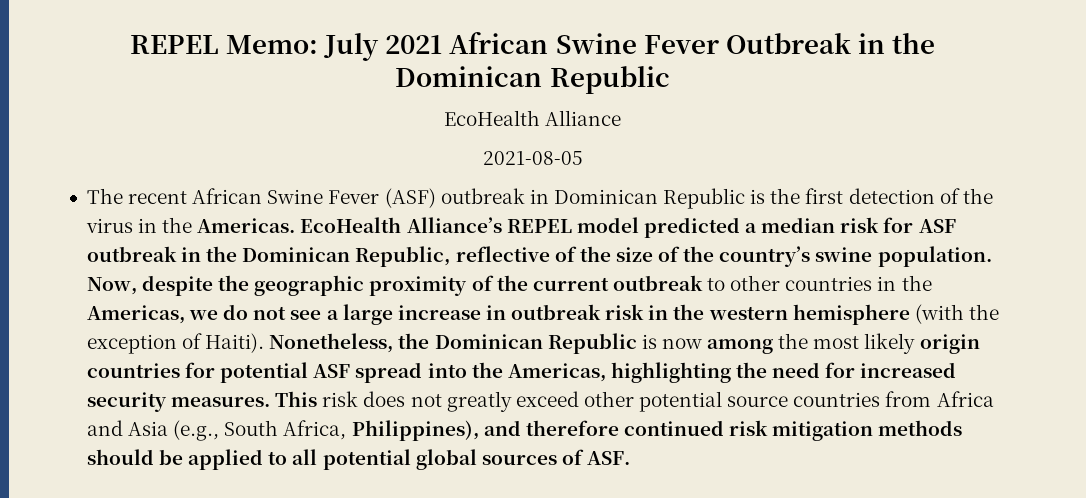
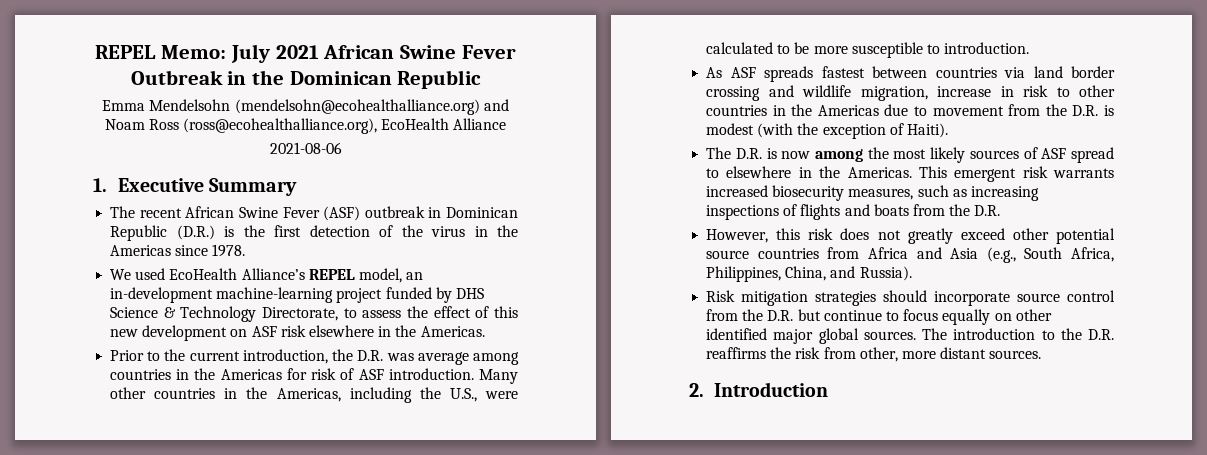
- EcoHealth Alliance
- 2021-08-05
+ Emma Mendelsohn (mendelsohn@ecohealthalliance.org) and Noam Ross (ross@ecohealthalliance.org), EcoHealth Alliance
+ 2021-08-06
+ 1. Executive Summary
- The recent African Swine Fever (ASF) outbreak in Dominican Republic is the first detection of the virus in the Americas. EcoHealth Alliance’s REPEL model predicted a median risk for ASF outbreak in the Dominican Republic, reflective of the size of the country’s swine population. Now, despite the geographic proximity of the current outbreak to other countries in the Americas, we do not see a large increase in outbreak risk in the western hemisphere (with the exception of Haiti). Nonetheless, the Dominican Republic is now among the most likely origin countries for potential ASF spread into the Americas, highlighting the need for increased security measures. This risk does not greatly exceed other potential source countries from Africa and Asia (e.g., South Africa, Philippines), and therefore continued risk mitigation methods should be applied to all potential global sources of ASF.
+ The recent African Swine Fever (ASF) outbreak in Dominican Republic (D.R.) is the first detection of the virus in the Americas since 1978.
+ We used EcoHealth Alliance’s REPEL model, an in-development machine-learning project funded by DHS Science & Technology Directorate, to assess the effect of this new development on ASF risk elsewhere in the Americas.
+ Prior to the current introduction, the D.R. was average among countries in the Americas for risk of ASF introduction. Many other countries in the Americas, including the U.S., were calculated to be more susceptible to introduction.
+ As ASF spreads fastest between countries via land border crossing and wildlife migration, increase in risk to other countries in the Americas due to movement from the D.R. is modest (with the exception of Haiti).
+ The D.R. is now among the most likely sources of ASF spread to elsewhere in the Americas. This emergent risk warrants increased biosecurity measures, such as increasing inspections of flights and boats from the D.R.
+ However, this risk does not greatly exceed other potential source countries from Africa and Asia (e.g., South Africa, Philippines, China, and Russia).
+ Risk mitigation strategies should incorporate source control from the D.R. but continue to focus equally on other identified major global sources. The introduction to the D.R. reaffirms the risk from other, more distant sources.
+ 2. Introduction

